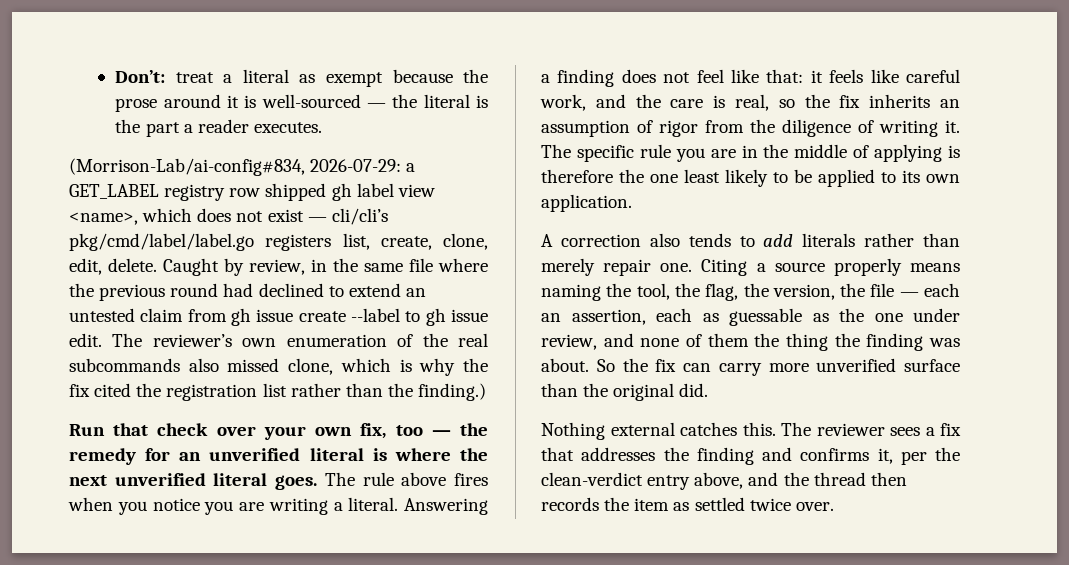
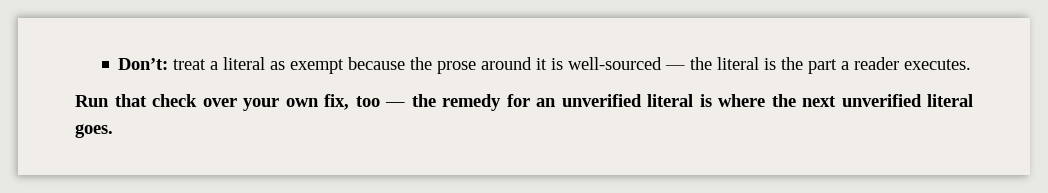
- (Morrison-Lab/ai-config#834, 2026-07-29: a GET_LABEL registry row shipped gh label view <name>, which does not exist — cli/cli’s pkg/cmd/label/label.go registers list, create, clone, edit, delete. Caught by review, in the same file where the previous round had declined to extend an untested claim from gh issue create --label to gh issue edit. The reviewer’s own enumeration of the real subcommands also missed clone, which is why the fix cited the registration list rather than the finding.)
- The rule above fires when you notice you are writing a literal. Answering a finding does not feel like that: it feels like careful work, and the care is real, so the fix inherits an assumption of rigor from the diligence of writing it. The specific rule you are in the middle of applying is therefore the one least likely to be applied to its own application.
- A correction also tends to add literals rather than merely repair one. Citing a source properly means naming the tool, the flag, the version, the file — each an assertion, each as guessable as the one under review, and none of them the thing the finding was about. So the fix can carry more unverified surface than the original did.
- Nothing external catches this. The reviewer sees a fix that addresses the finding and confirms it, per the clean-verdict entry above, and the thread then records the item as settled twice over.

